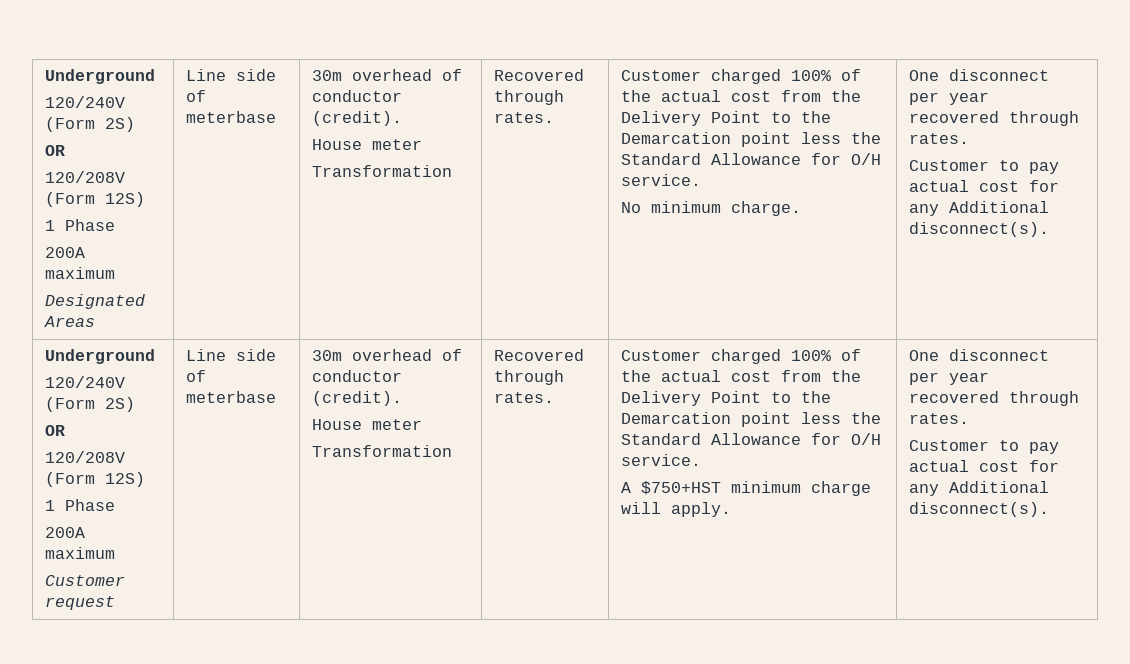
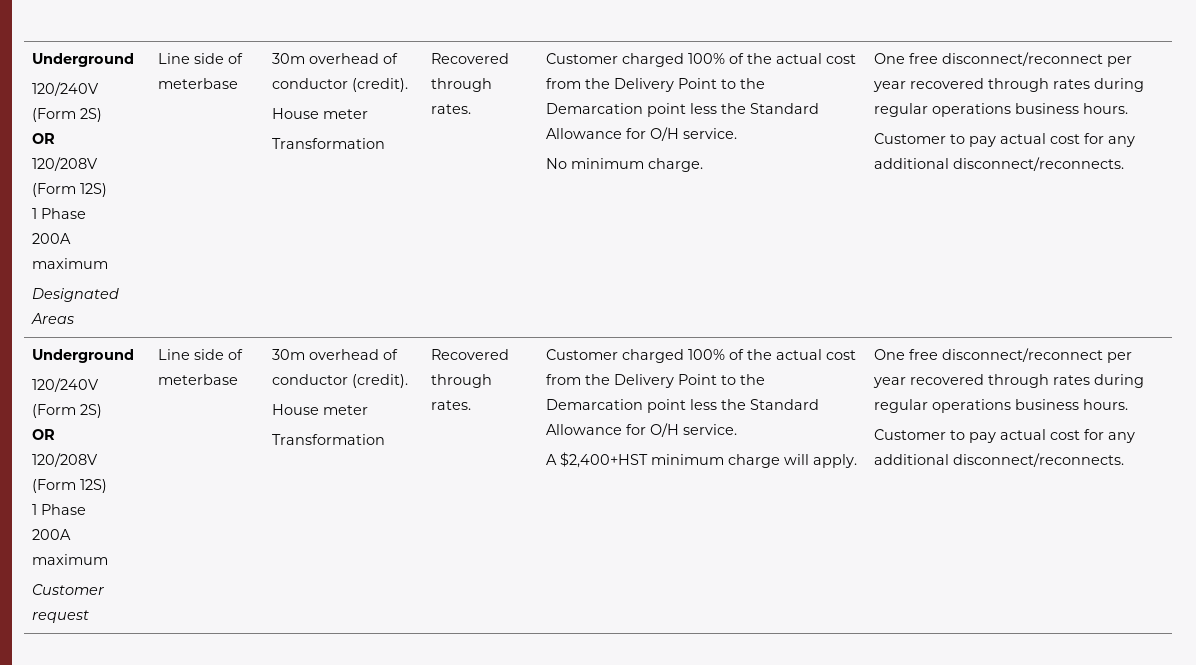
- No minimum charge. | One disconnect per year recovered through rates.
- Customer to pay actual cost for any Additional disconnect(s).
+ No minimum charge. | One free disconnect/reconnect per year recovered through rates during regular operations business hours.
+ Customer to pay actual cost for any additional disconnect/reconnects.
- A $750+HST minimum charge will apply. | One disconnect per year recovered through rates.
- Customer to pay actual cost for any Additional disconnect(s).
+ A $2,400+HST minimum charge will apply. | One free disconnect/reconnect per year recovered through rates during regular operations business hours.
+ Customer to pay actual cost for any additional disconnect/reconnects.

